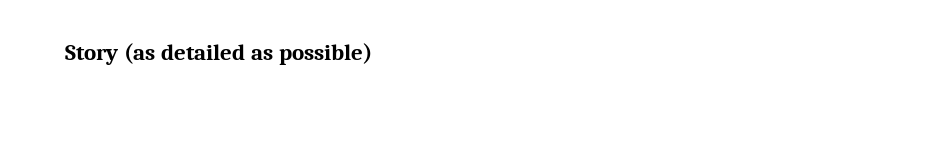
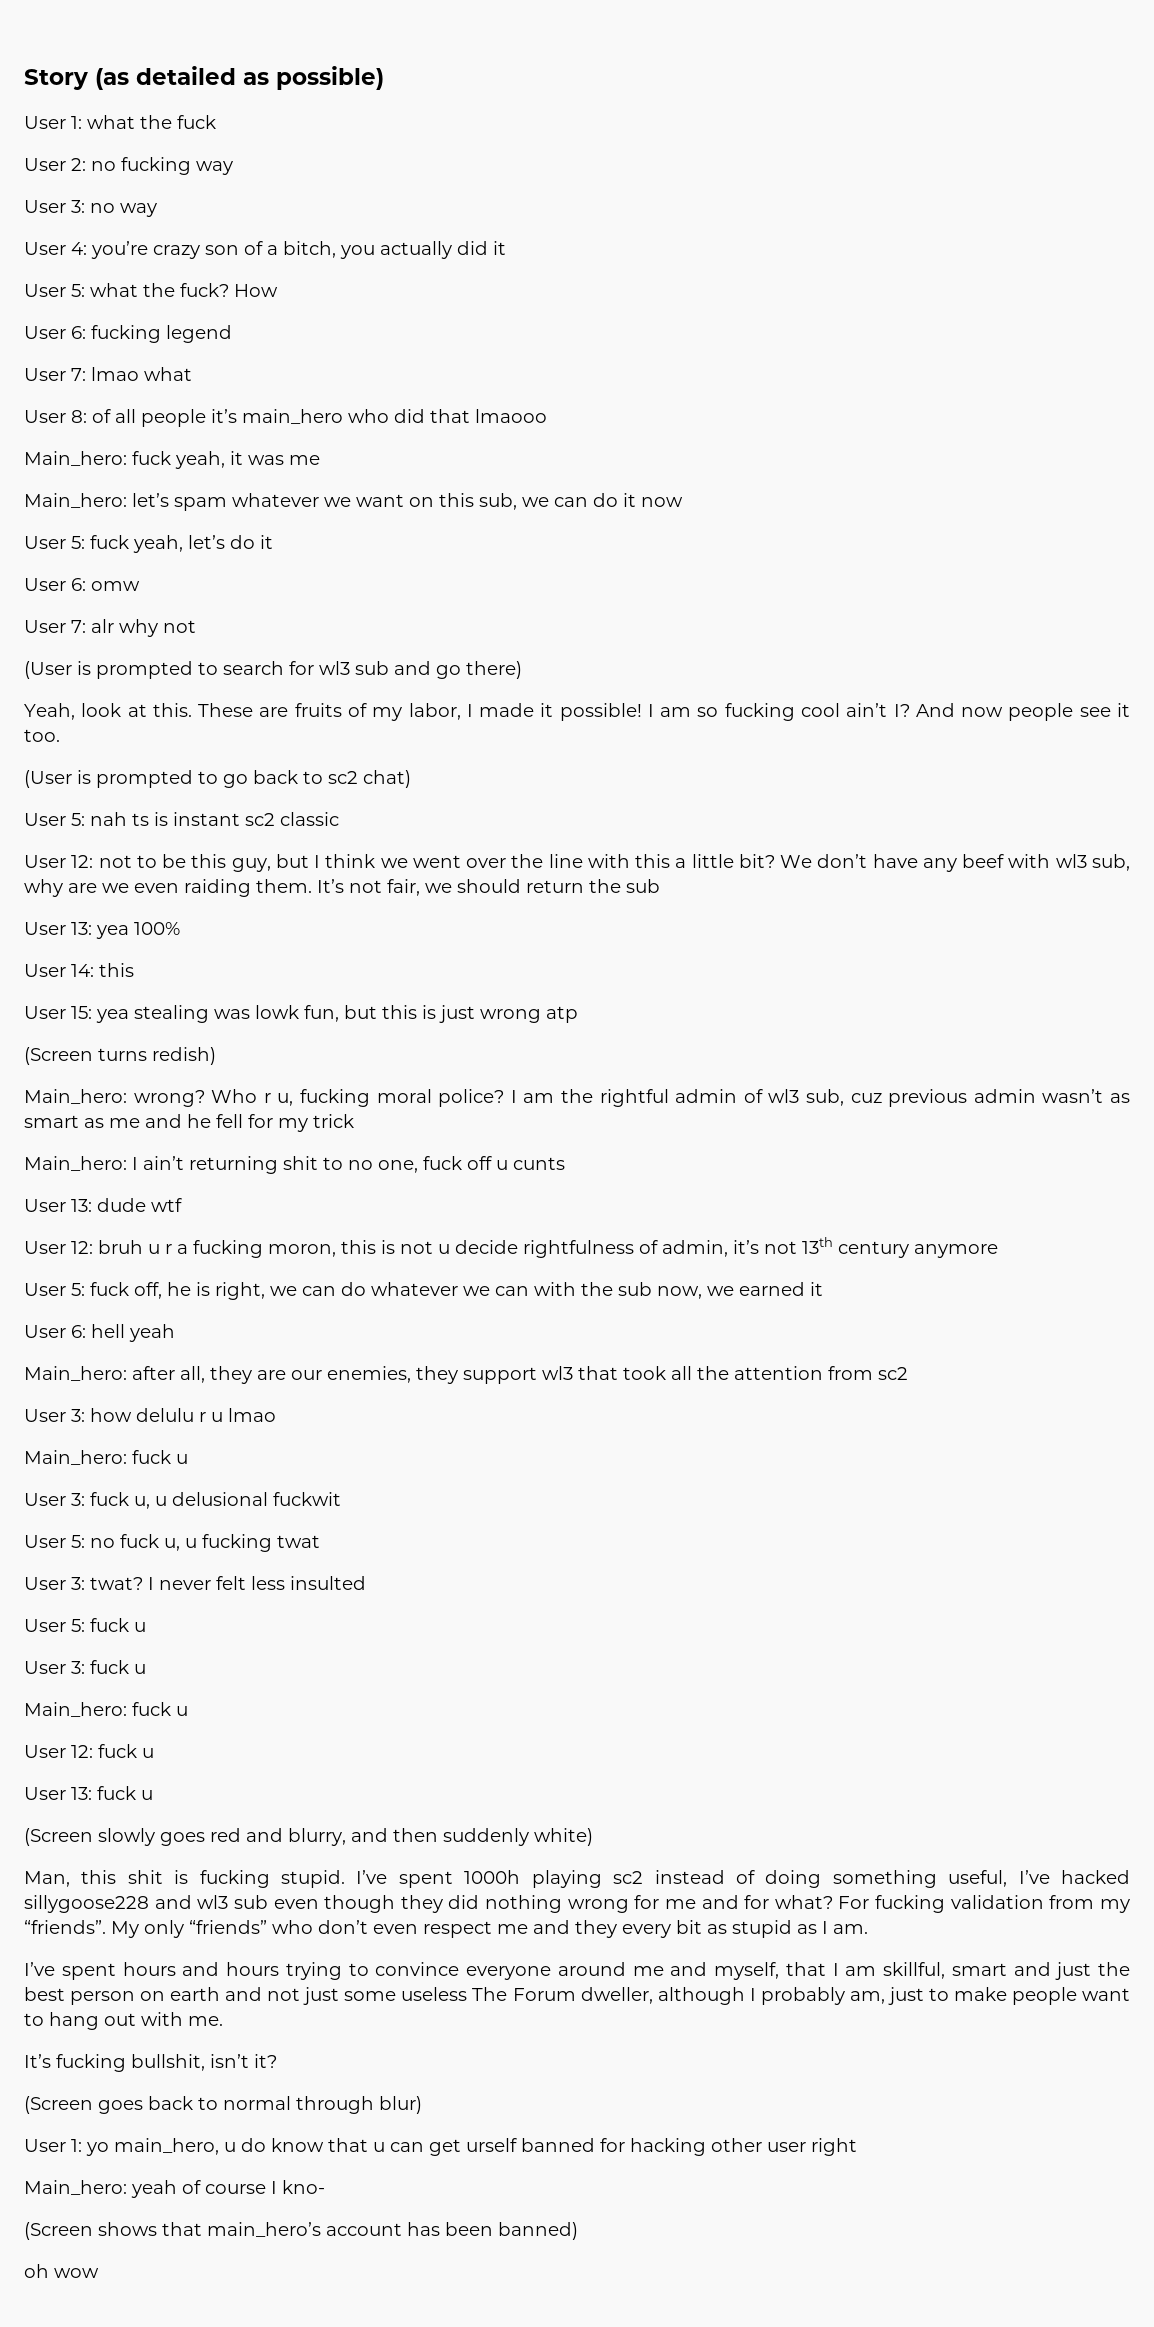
+ User 1: what the fuck
+ User 2: no fucking way
+ User 3: no way
+ User 4: you’re crazy son of a bitch, you actually did it
+ User 5: what the fuck? How
+ User 6: fucking legend
+ User 7: lmao what
+ User 8: of all people it’s main_hero who did that lmaooo
+ Main_hero: fuck yeah, it was me
+ Main_hero: let’s spam whatever we want on this sub, we can do it now
+ User 5: fuck yeah, let’s do it
+ User 6: omw
+ User 7: alr why not
+ (User is prompted to search for wl3 sub and go there)
+ Yeah, look at this. These are fruits of my labor, I made it possible! I am so fucking cool ain’t I? And now people see it too.
+ (User is prompted to go back to sc2 chat)
+ User 5: nah ts is instant sc2 classic
+ User 12: not to be this guy, but I think we went over the line with this a little bit? We don’t have any beef with wl3 sub, why are we even raiding them. It’s not fair, we should return the sub
+ User 13: yea 100%
+ User 14: this
+ User 15: yea stealing was lowk fun, but this is just wrong atp
+ (Screen turns redish)
+ Main_hero: wrong? Who r u, fucking moral police? I am the rightful admin of wl3 sub, cuz previous admin wasn’t as smart as me and he fell for my trick
+ Main_hero: I ain’t returning shit to no one, fuck off u cunts
+ User 13: dude wtf
+ User 12: bruh u r a fucking moron, this is not u decide rightfulness of admin, it’s not 13th century anymore
+ User 5: fuck off, he is right, we can do whatever we can with the sub now, we earned it
+ User 6: hell yeah
+ Main_hero: after all, they are our enemies, they support wl3 that took all the attention from sc2
+ User 3: how delulu r u lmao
+ Main_hero: fuck u
+ User 3: fuck u, u delusional fuckwit
+ User 5: no fuck u, u fucking twat
+ User 3: twat? I never felt less insulted
+ User 5: fuck u
+ User 3: fuck u
+ Main_hero: fuck u
+ User 12: fuck u
+ User 13: fuck u
+ (Screen slowly goes red and blurry, and then suddenly white)
+ Man, this shit is fucking stupid. I’ve spent 1000h playing sc2 instead of doing something useful, I’ve hacked sillygoose228 and wl3 sub even though they did nothing wrong for me and for what? For fucking validation from my “friends”. My only “friends” who don’t even respect me and they every bit as stupid as I am.
+ I’ve spent hours and hours trying to convince everyone around me and myself, that I am skillful, smart and just the best person on earth and not just some useless The Forum dweller, although I probably am, just to make people want to hang out with me.
+ It’s fucking bullshit, isn’t it?
+ (Screen goes back to normal through blur)
+ User 1: yo main_hero, u do know that u can get urself banned for hacking other user right
+ Main_hero: yeah of course I kno-
+ (Screen shows that main_hero’s account has been banned)
+ oh wow

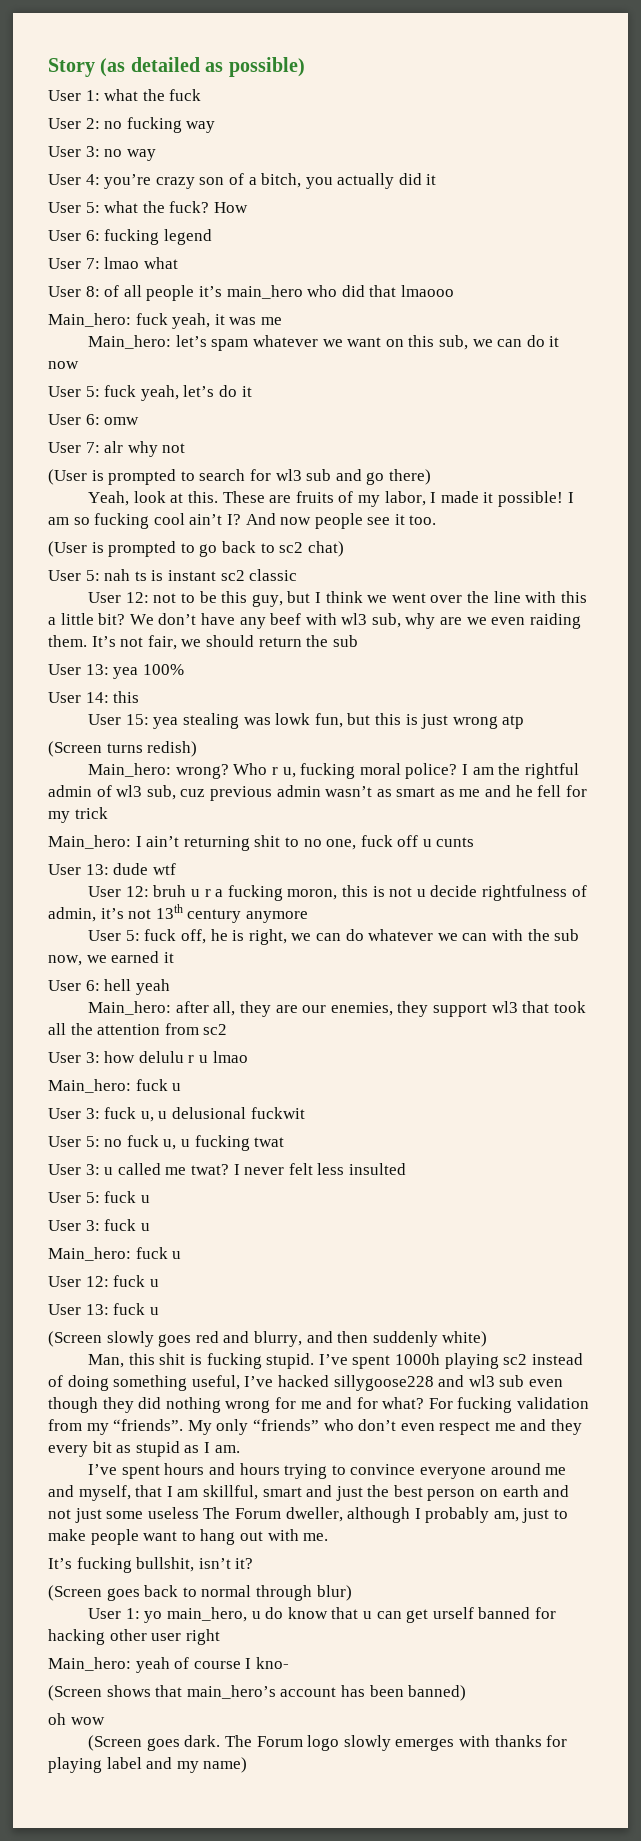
- User 3: twat?
+ User 3: u called me twat?
+ (Screen goes dark. The Forum logo slowly emerges with thanks for playing label and my name)

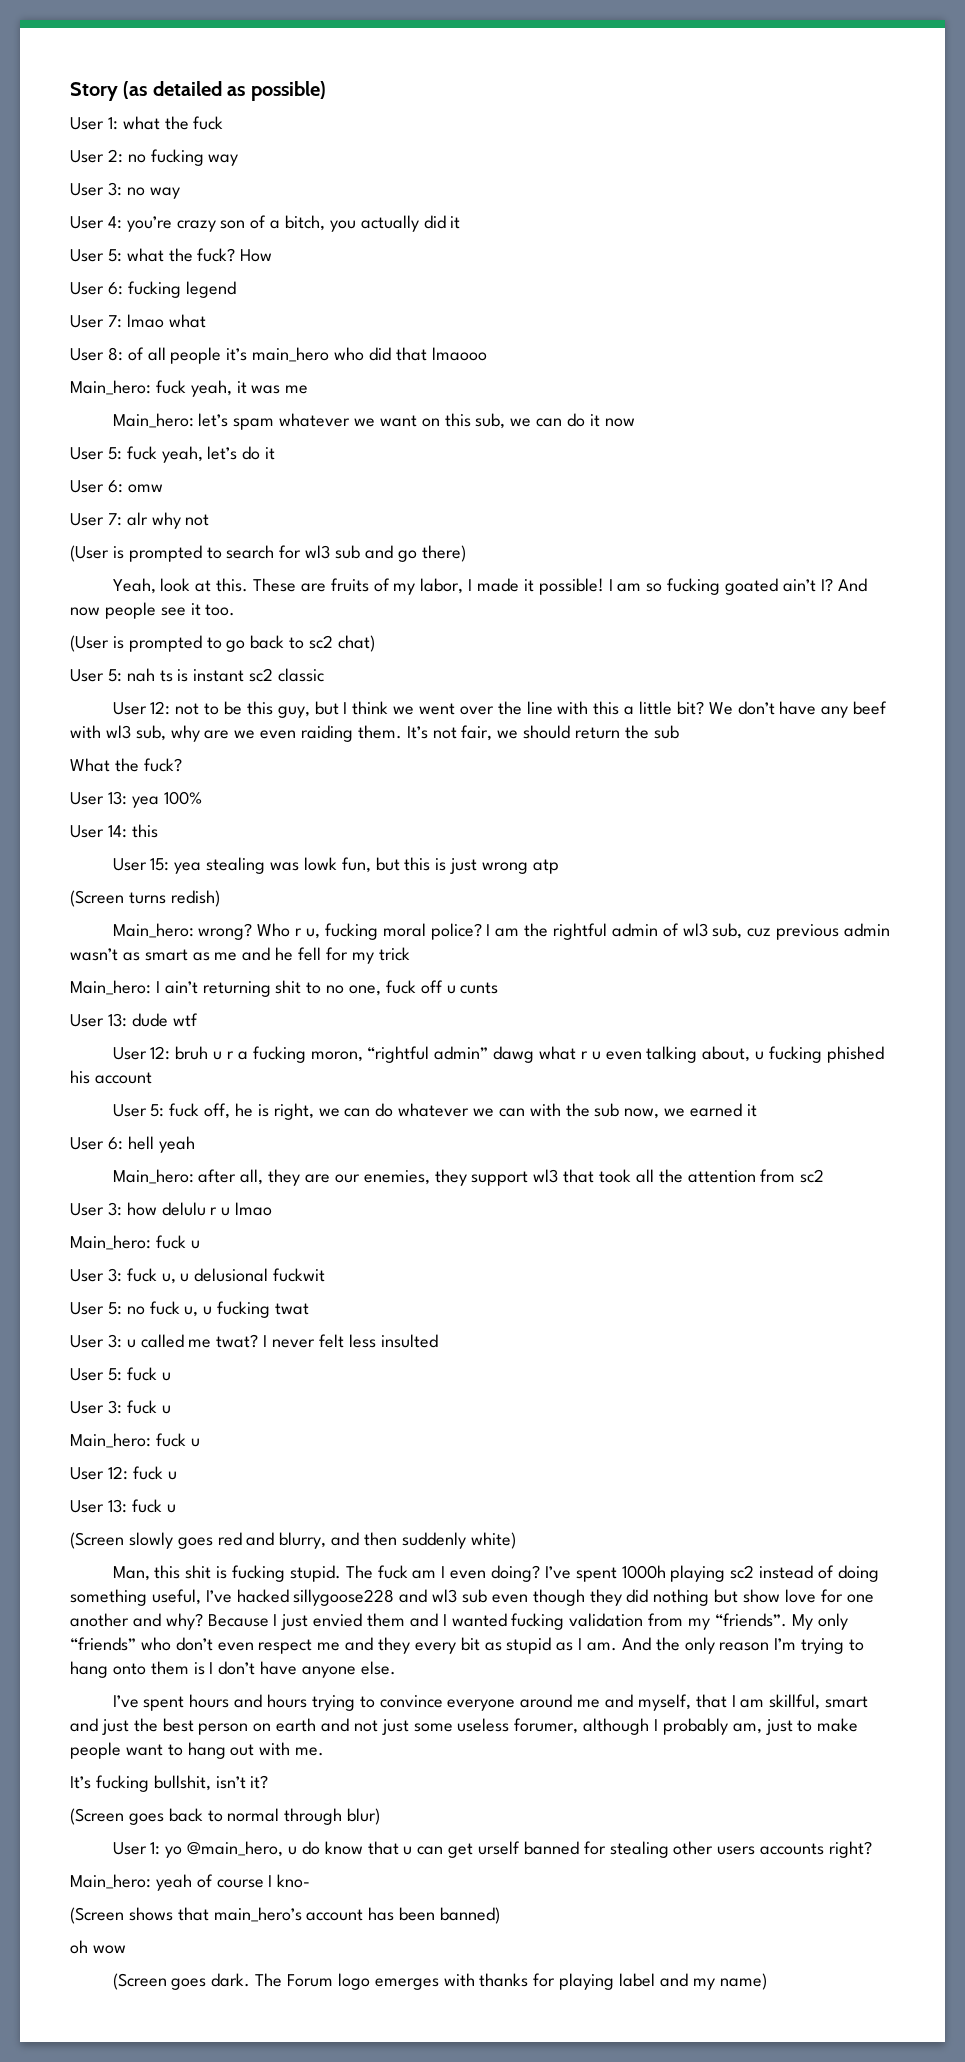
- I am so fucking cool ain’t I?
+ I am so fucking goated ain’t I?
+ What the fuck?
- User 12: bruh u r a fucking moron, this is not u decide rightfulness of admin, it’s not 13th century anymore
+ User 12: bruh u r a fucking moron, “rightful admin” dawg what r u even talking about, u fucking phished his account
+ The fuck am I even doing?
- I’ve spent 1000h playing sc2 instead of doing something useful, I’ve hacked sillygoose228 and wl3 sub even though they did nothing wrong for me and for what? For fucking validation from my “friends”.
+ I’ve spent 1000h playing sc2 instead of doing something useful, I’ve hacked sillygoose228 and wl3 sub even though they did nothing but show love for one another and why? Because I just envied them and I wanted fucking validation from my “friends”.
+ And the only reason I’m trying to hang onto them is I don’t have anyone else.
- I’ve spent hours and hours trying to convince everyone around me and myself, that I am skillful, smart and just the best person on earth and not just some useless The Forum dweller, although I probably am, just to make people want to hang out with me.
+ I’ve spent hours and hours trying to convince everyone around me and myself, that I am skillful, smart and just the best person on earth and not just some useless forumer, although I probably am, just to make people want to hang out with me.
- User 1: yo main_hero, u do know that u can get urself banned for hacking other user right
+ User 1: yo @main_hero, u do know that u can get urself banned for stealing other users accounts right?
- The Forum logo slowly emerges with thanks for playing label and my name)
+ The Forum logo emerges with thanks for playing label and my name)

